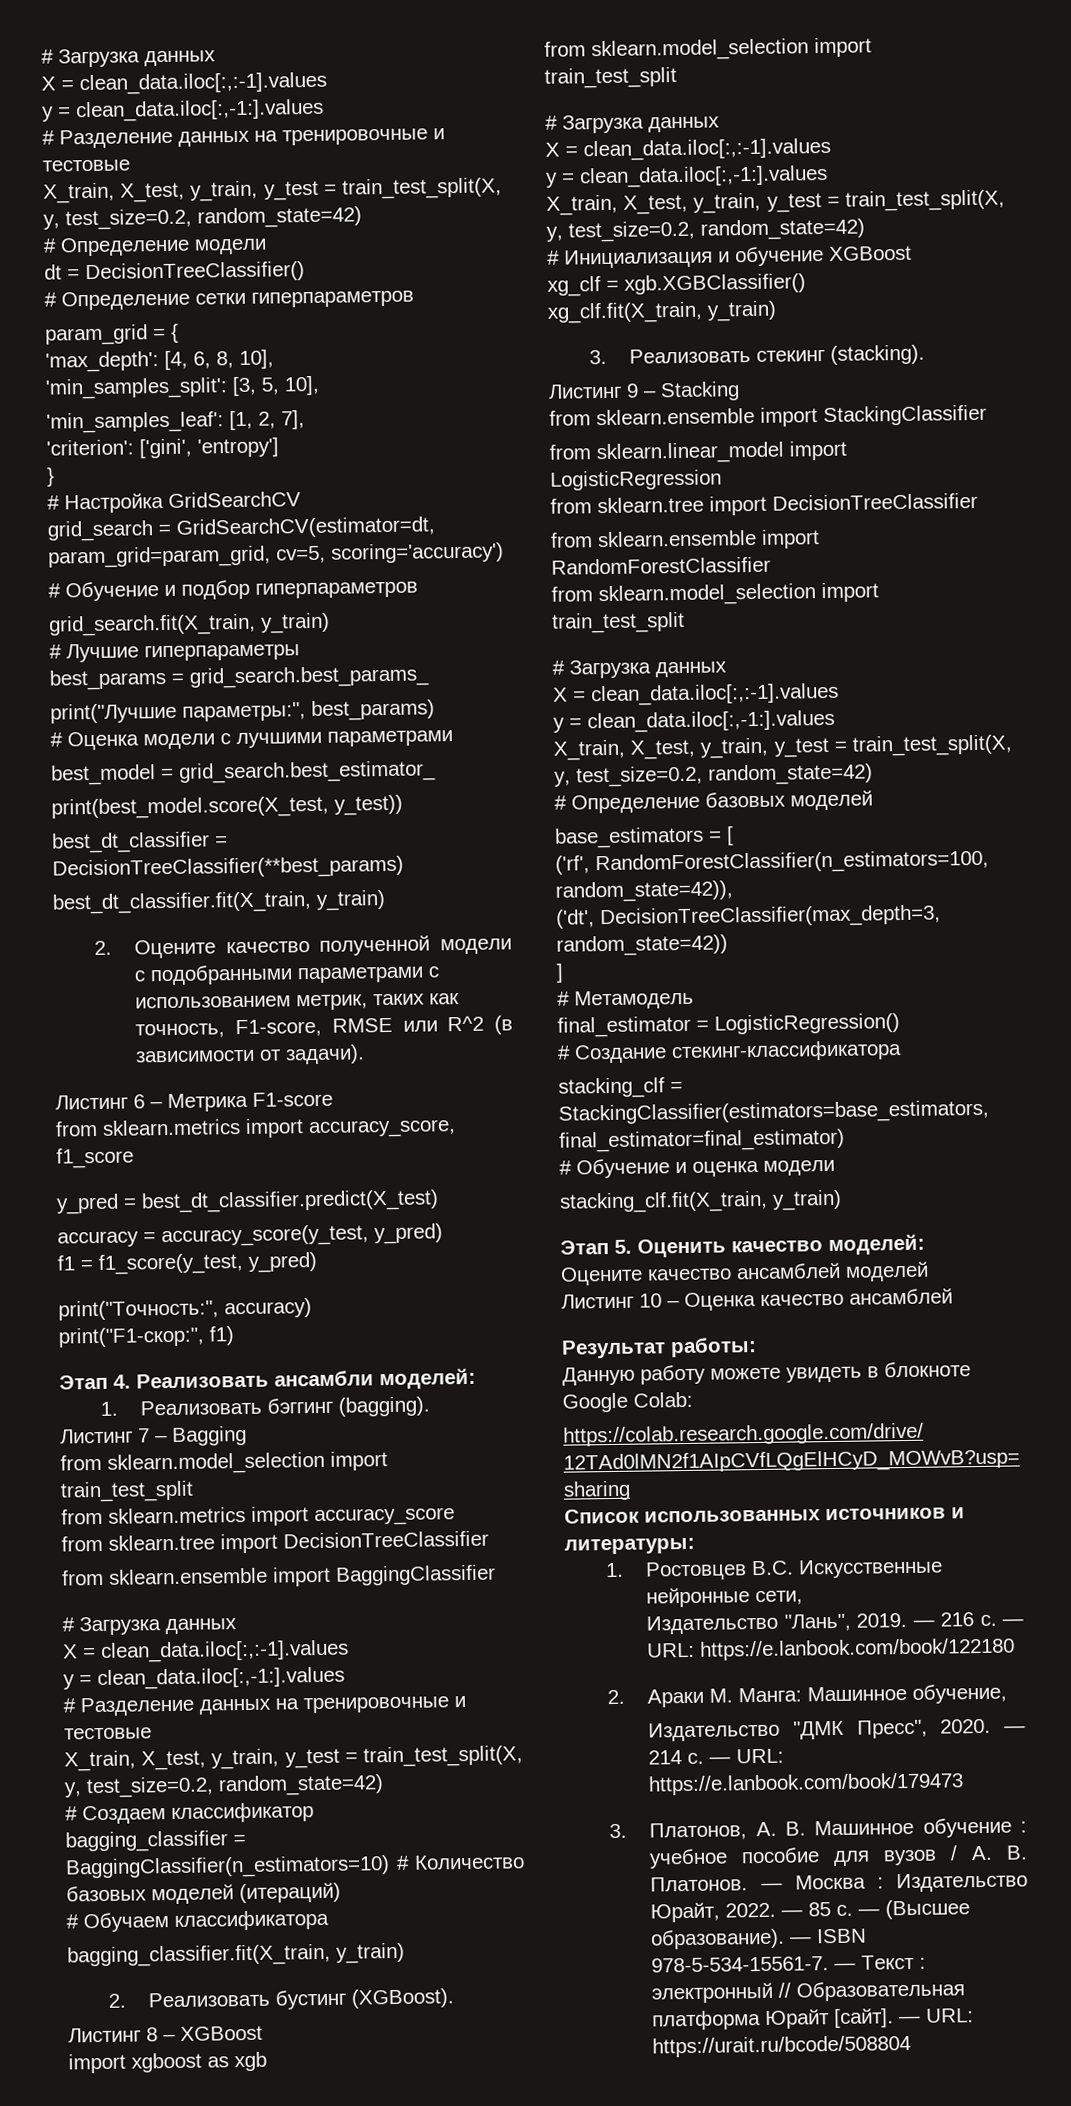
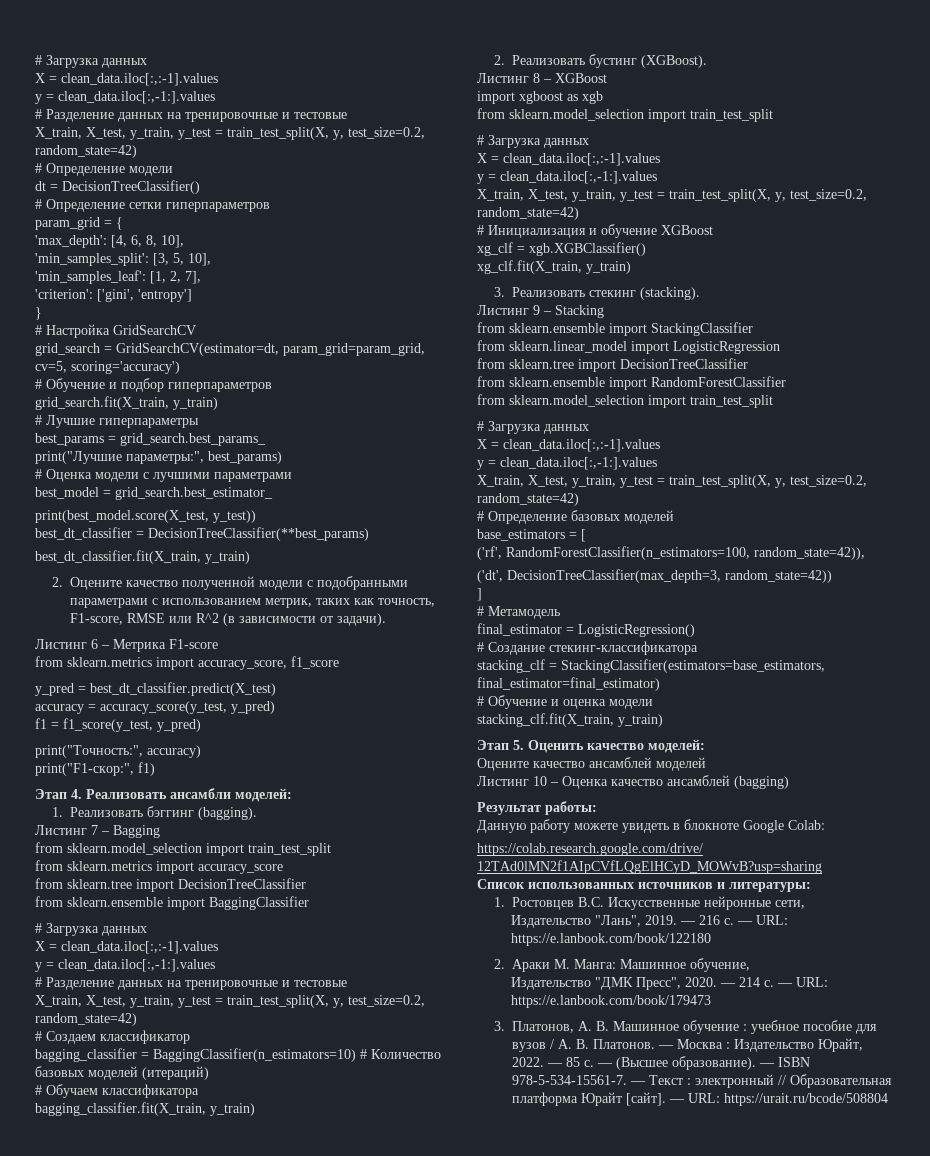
- Листинг 10 – Оценка качество ансамблей
+ Листинг 10 – Оценка качество ансамблей (bagging)

